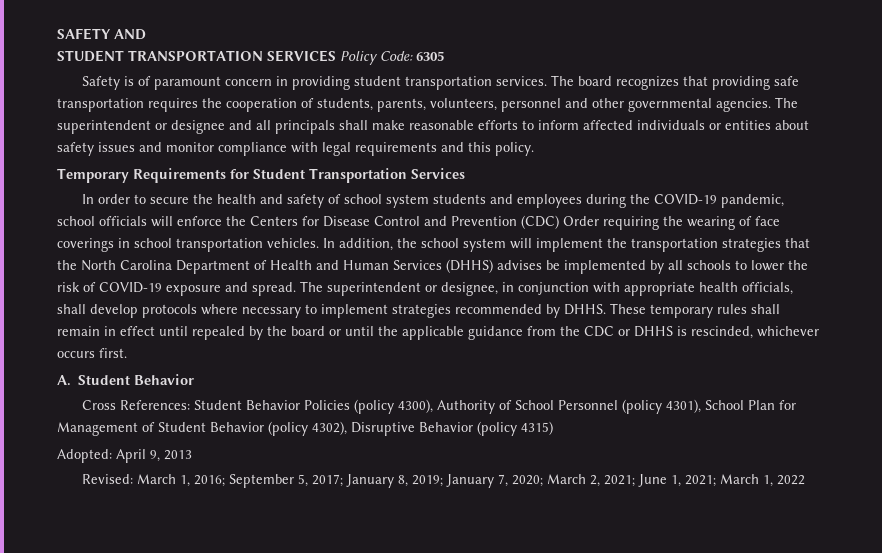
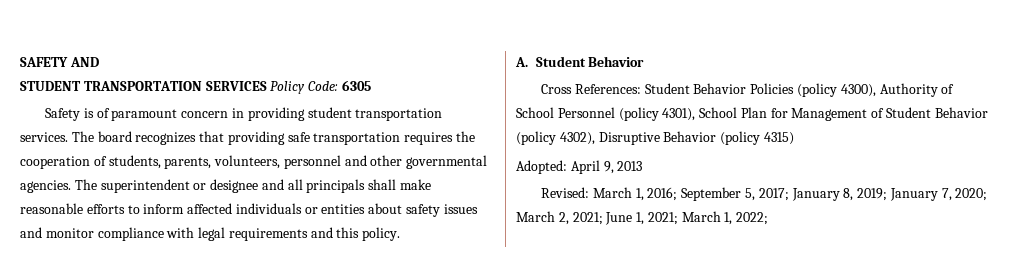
- Temporary Requirements for Student Transportation Services
- In order to secure the health and safety of school system students and employees during the COVID-19 pandemic, school officials will enforce the Centers for Disease Control and Prevention (CDC) Order requiring the wearing of face coverings in school transportation vehicles. In addition, the school system will implement the transportation strategies that the North Carolina Department of Health and Human Services (DHHS) advises be implemented by all schools to lower the risk of COVID-19 exposure and spread. The superintendent or designee, in conjunction with appropriate health officials, shall develop protocols where necessary to implement strategies recommended by DHHS. These temporary rules shall remain in effect until repealed by the board or until the applicable guidance from the CDC or DHHS is rescinded, whichever occurs first.
- Revised: March 1, 2016; September 5, 2017; January 8, 2019; January 7, 2020; March 2, 2021; June 1, 2021; March 1, 2022
+ Revised: March 1, 2016; September 5, 2017; January 8, 2019; January 7, 2020; March 2, 2021; June 1, 2021; March 1, 2022;

